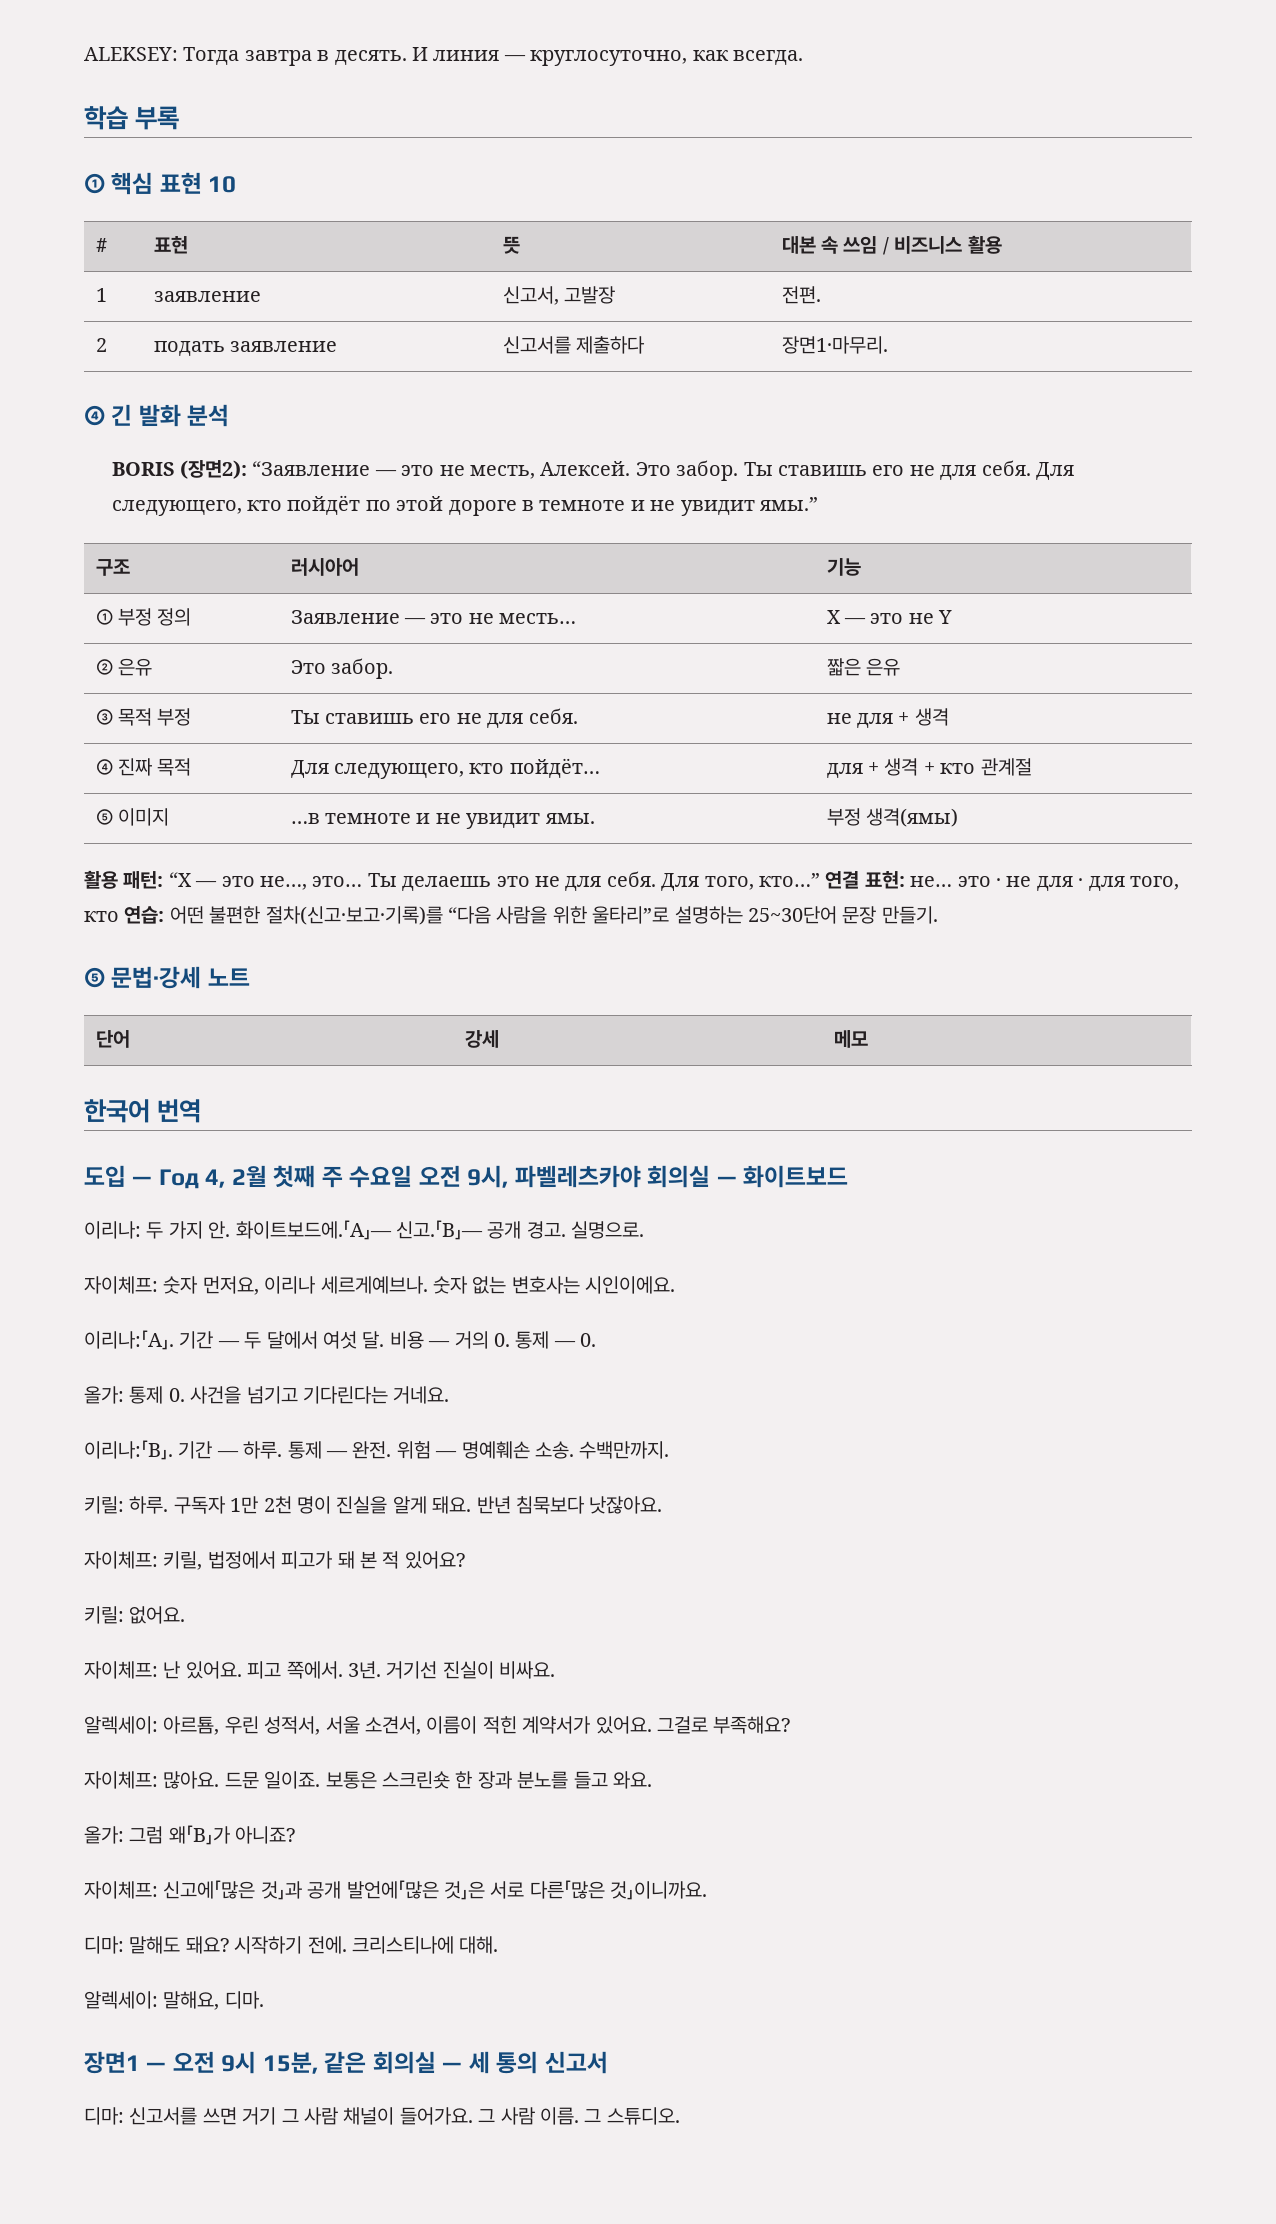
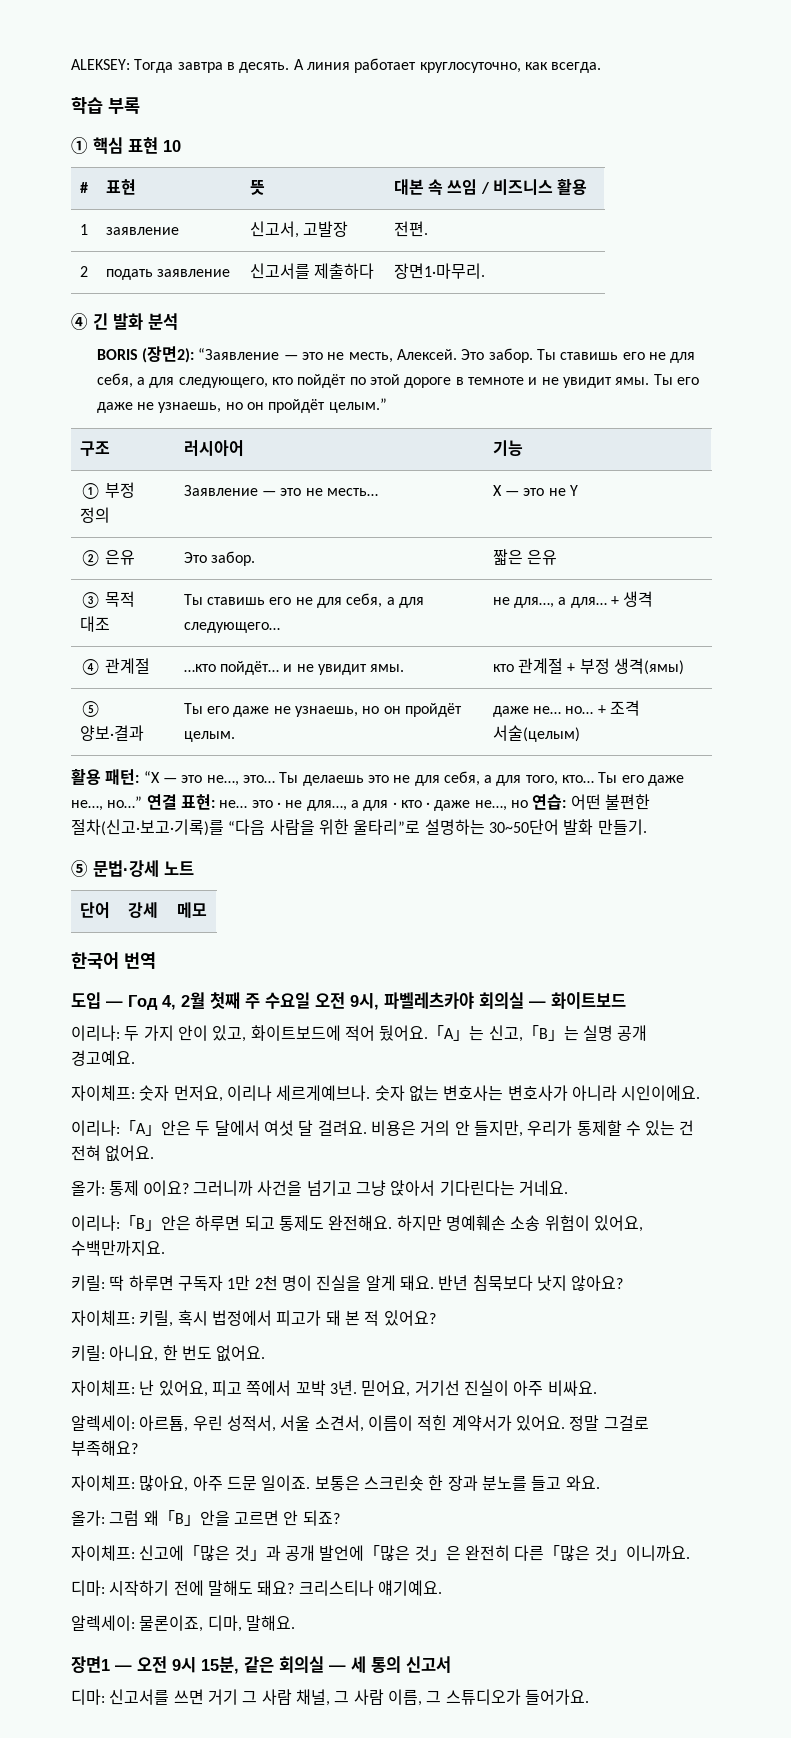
- И линия — круглосуточно, как всегда.
+ А линия работает круглосуточно, как всегда.
- Ты ставишь его не для себя. Для следующего, кто пойдёт по этой дороге в темноте и не увидит ямы.”
+ Ты ставишь его не для себя, а для следующего, кто пойдёт по этой дороге в темноте и не увидит ямы. Ты его даже не узнаешь, но он пройдёт целым.”
- ③ 목적 부정 | Ты ставишь его не для себя. | не для + 생격
- ④ 진짜 목적 | Для следующего, кто пойдёт… | для + 생격 + кто 관계절
- ⑤ 이미지 | …в темноте и не увидит ямы. | 부정 생격(ямы)
+ ③ 목적 대조 | Ты ставишь его не для себя, а для следующего… | не для…, а для… + 생격
+ ④ 관계절 | …кто пойдёт… и не увидит ямы. | кто 관계절 + 부정 생격(ямы)
+ ⑤ 양보·결과 | Ты его даже не узнаешь, но он пройдёт целым. | даже не… но… + 조격 서술(целым)
- Ты делаешь это не для себя. Для того, кто…”
+ Ты делаешь это не для себя, а для того, кто… Ты его даже не…, но…”
- 연결 표현: не… это · не для · для того, кто 연습: 어떤 불편한 절차(신고·보고·기록)를 “다음 사람을 위한 울타리”로 설명하는 25~30단어 문장 만들기.
+ 연결 표현: не… это · не для…, а для · кто · даже не…, но 연습: 어떤 불편한 절차(신고·보고·기록)를 “다음 사람을 위한 울타리”로 설명하는 30~50단어 발화 만들기.
- 이리나: 두 가지 안. 화이트보드에.「A」— 신고.「B」— 공개 경고. 실명으로.
+ 이리나: 두 가지 안이 있고, 화이트보드에 적어 뒀어요.「A」는 신고,「B」는 실명 공개 경고예요.
- 숫자 없는 변호사는 시인이에요.
+ 숫자 없는 변호사는 변호사가 아니라 시인이에요.
- 이리나:「A」. 기간 — 두 달에서 여섯 달. 비용 — 거의 0. 통제 — 0.
- 올가: 통제 0. 사건을 넘기고 기다린다는 거네요.
+ 이리나:「A」안은 두 달에서 여섯 달 걸려요. 비용은 거의 안 들지만, 우리가 통제할 수 있는 건 전혀 없어요.
+ 올가: 통제 0이요? 그러니까 사건을 넘기고 그냥 앉아서 기다린다는 거네요.
- 이리나:「B」. 기간 — 하루. 통제 — 완전. 위험 — 명예훼손 소송. 수백만까지.
- 키릴: 하루. 구독자 1만 2천 명이 진실을 알게 돼요.
+ 이리나:「B」안은 하루면 되고 통제도 완전해요. 하지만 명예훼손 소송 위험이 있어요, 수백만까지요.
+ 키릴: 딱 하루면 구독자 1만 2천 명이 진실을 알게 돼요.
- 반년 침묵보다 낫잖아요.
+ 반년 침묵보다 낫지 않아요?
- 자이체프: 키릴, 법정에서 피고가 돼 본 적 있어요?
+ 자이체프: 키릴, 혹시 법정에서 피고가 돼 본 적 있어요?
- 키릴: 없어요.
+ 키릴: 아니요, 한 번도 없어요.
- 자이체프: 난 있어요. 피고 쪽에서. 3년. 거기선 진실이 비싸요.
+ 자이체프: 난 있어요, 피고 쪽에서 꼬박 3년. 믿어요, 거기선 진실이 아주 비싸요.
- 그걸로 부족해요?
+ 정말 그걸로 부족해요?
- 자이체프: 많아요. 드문 일이죠.
+ 자이체프: 많아요, 아주 드문 일이죠.
- 올가: 그럼 왜「B」가 아니죠?
+ 올가: 그럼 왜「B」안을 고르면 안 되죠?
- 자이체프: 신고에「많은 것」과 공개 발언에「많은 것」은 서로 다른「많은 것」이니까요.
+ 자이체프: 신고에「많은 것」과 공개 발언에「많은 것」은 완전히 다른「많은 것」이니까요.
- 디마: 말해도 돼요? 시작하기 전에. 크리스티나에 대해.
- 알렉세이: 말해요, 디마.
+ 디마: 시작하기 전에 말해도 돼요? 크리스티나 얘기예요.
+ 알렉세이: 물론이죠, 디마, 말해요.
- 디마: 신고서를 쓰면 거기 그 사람 채널이 들어가요. 그 사람 이름. 그 스튜디오.
+ 디마: 신고서를 쓰면 거기 그 사람 채널, 그 사람 이름, 그 스튜디오가 들어가요.

